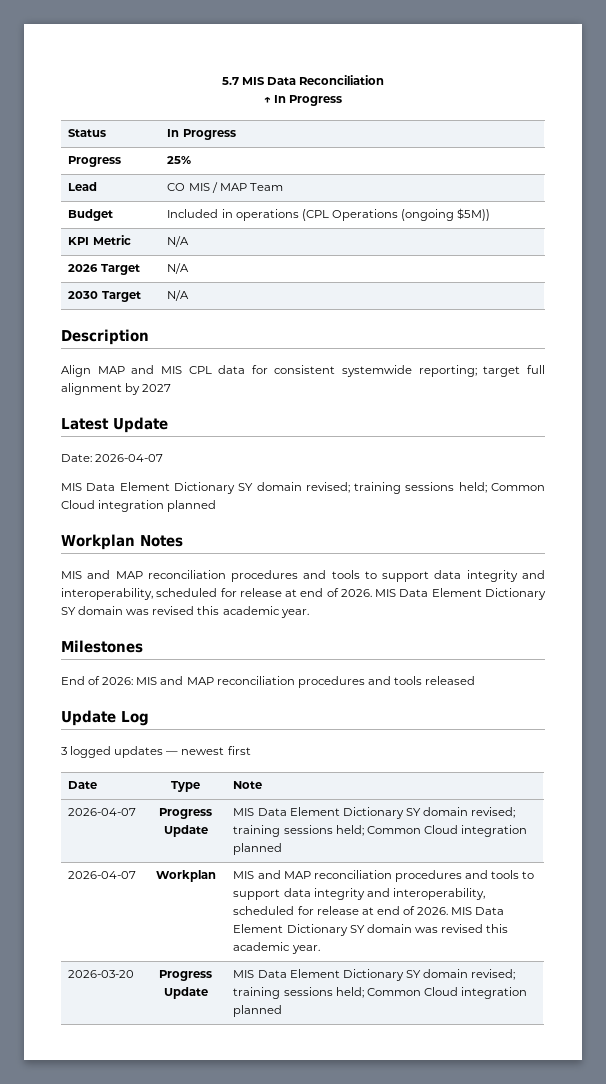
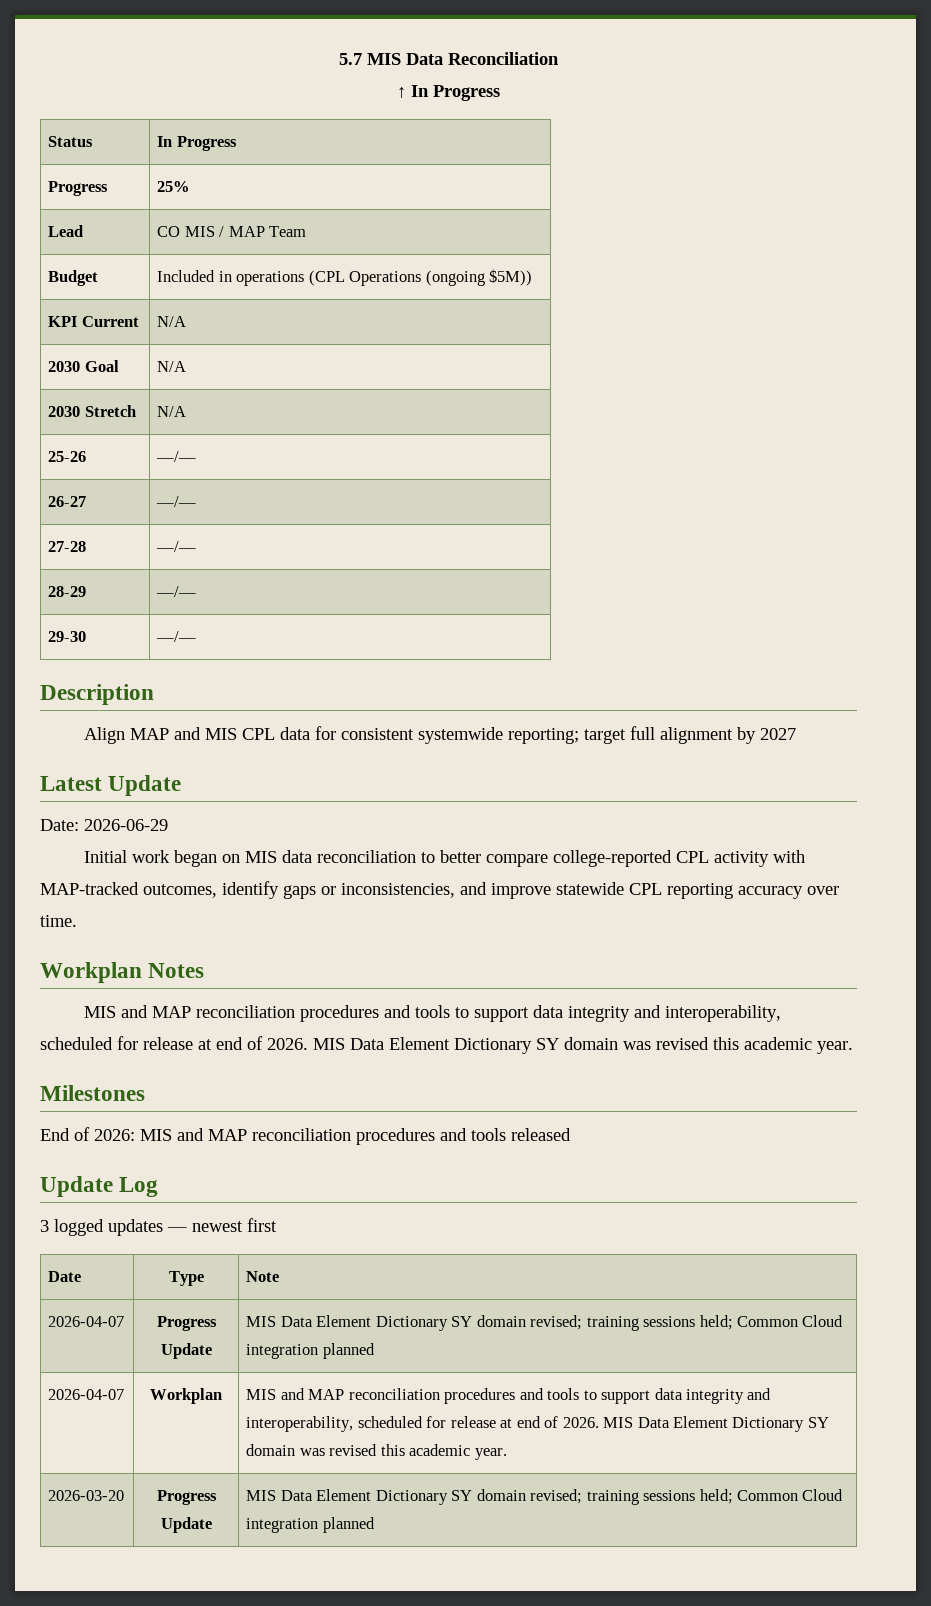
- KPI Metric | N/A
- 2026 Target | N/A
- 2030 Target | N/A
+ KPI Current | N/A
+ 2030 Goal | N/A
+ 2030 Stretch | N/A
+ 25-26 | —/—
+ 26-27 | —/—
+ 27-28 | —/—
+ 28-29 | —/—
+ 29-30 | —/—
- Date: 2026-04-07
- MIS Data Element Dictionary SY domain revised; training sessions held; Common Cloud integration planned
+ Date: 2026-06-29
+ Initial work began on MIS data reconciliation to better compare college-reported CPL activity with MAP-tracked outcomes, identify gaps or inconsistencies, and improve statewide CPL reporting accuracy over time.

